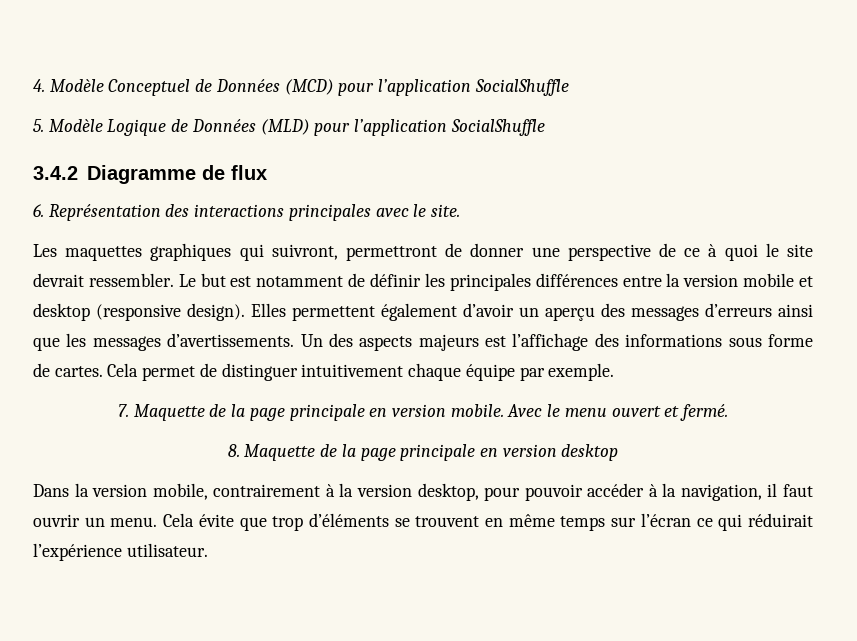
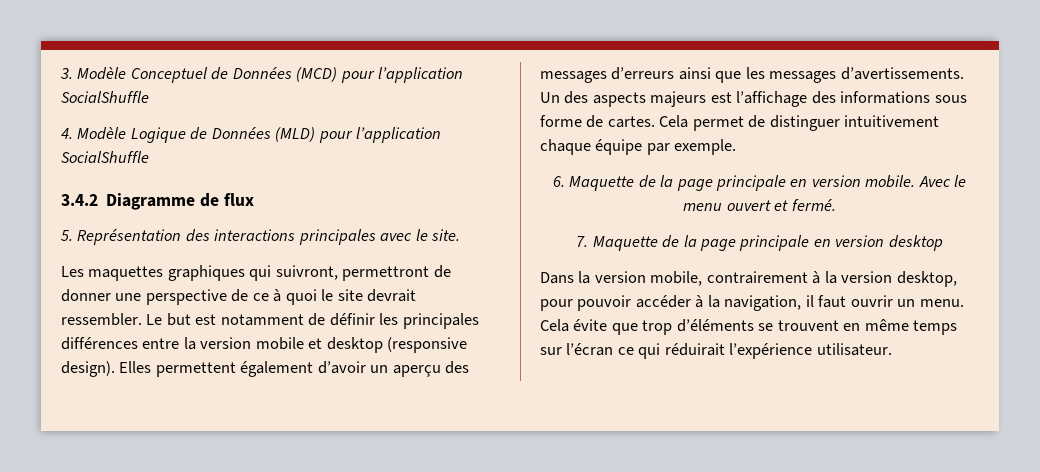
- 4. Modèle Conceptuel de Données (MCD) pour l’application SocialShuffle
+ 3. Modèle Conceptuel de Données (MCD) pour l’application SocialShuffle
- 5. Modèle Logique de Données (MLD) pour l’application SocialShuffle
+ 4. Modèle Logique de Données (MLD) pour l’application SocialShuffle
- 6. Représentation des interactions principales avec le site.
+ 5. Représentation des interactions principales avec le site.
- 7. Maquette de la page principale en version mobile.
+ 6. Maquette de la page principale en version mobile.
- 8. Maquette de la page principale en version desktop
+ 7. Maquette de la page principale en version desktop

